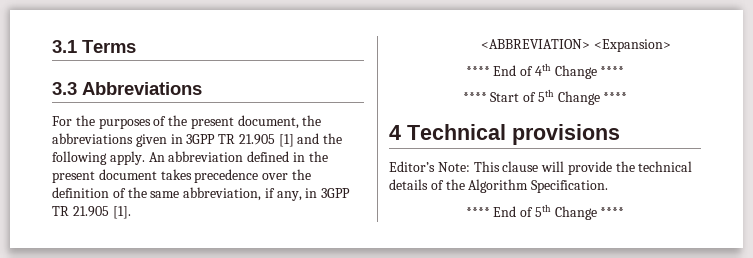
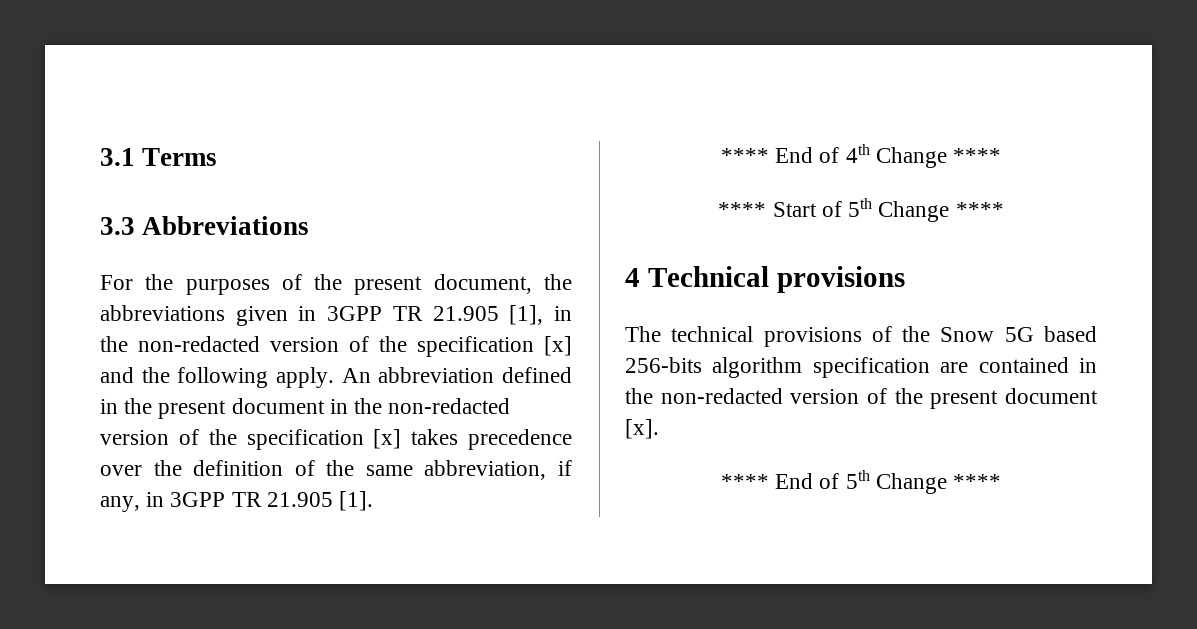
- For the purposes of the present document, the abbreviations given in 3GPP TR 21.905 [1] and the following apply.
+ For the purposes of the present document, the abbreviations given in 3GPP TR 21.905 [1], in the non-redacted version of the specification [x] and the following apply.
- An abbreviation defined in the present document takes precedence over the definition of the same abbreviation, if any, in 3GPP TR 21.905 [1].
+ An abbreviation defined in the present document in the non-redacted version of the specification [x] takes precedence over the definition of the same abbreviation, if any, in 3GPP TR 21.905 [1].
- <ABBREVIATION> <Expansion>
- Editor’s Note: This clause will provide the technical details of the Algorithm Specification.
+ The technical provisions of the Snow 5G based 256-bits algorithm specification are contained in the non-redacted version of the present document [x].

